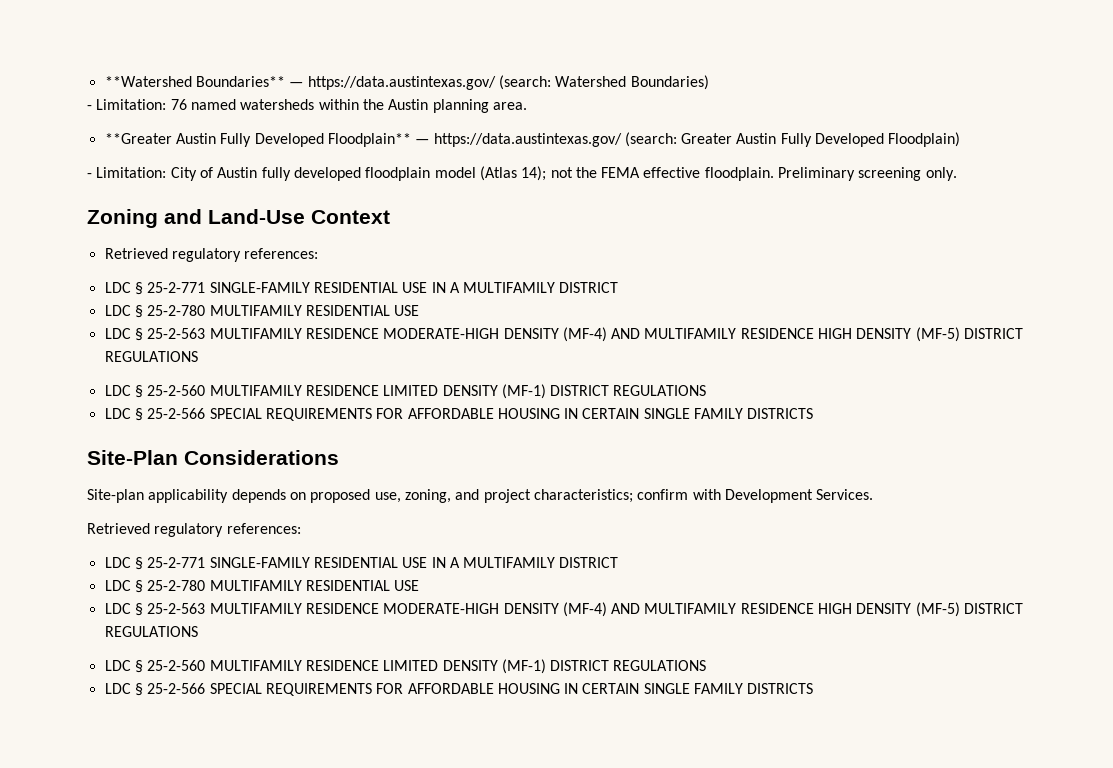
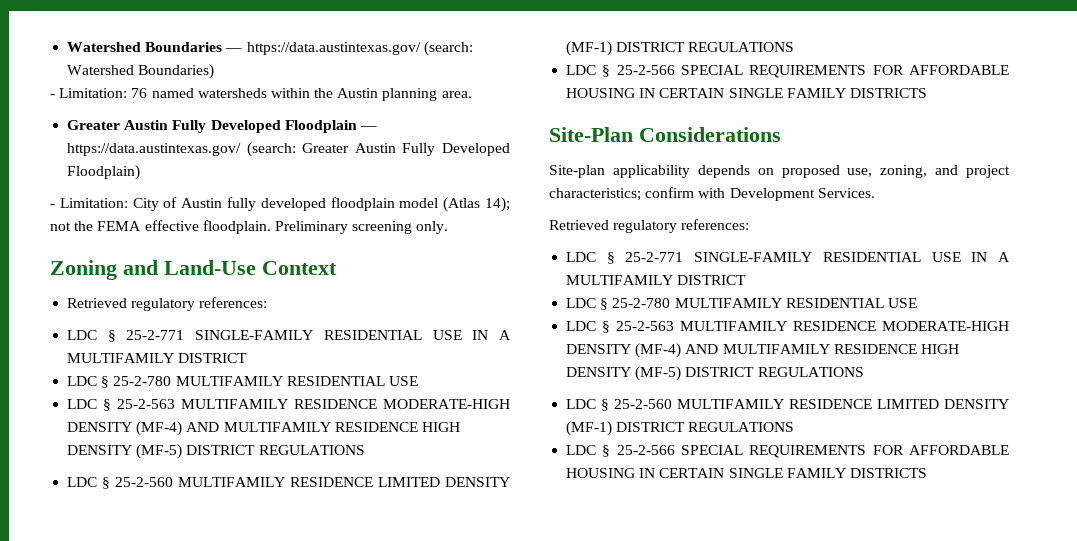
- **Watershed Boundaries** — https://data.austintexas.gov/ (search: Watershed Boundaries)
+ Watershed Boundaries — https://data.austintexas.gov/ (search: Watershed Boundaries)
- **Greater Austin Fully Developed Floodplain** — https://data.austintexas.gov/ (search: Greater Austin Fully Developed Floodplain)
+ Greater Austin Fully Developed Floodplain — https://data.austintexas.gov/ (search: Greater Austin Fully Developed Floodplain)

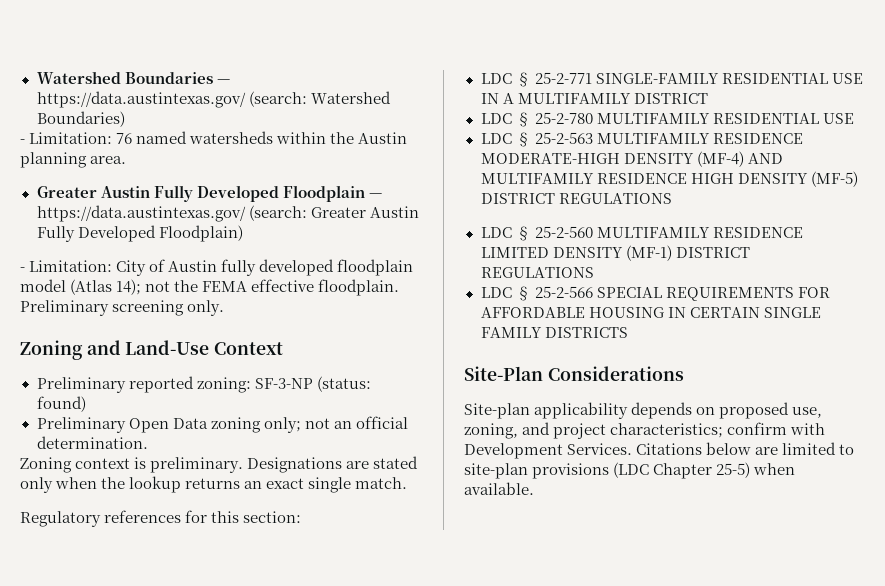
  Zoning and Land-Use Context
- Retrieved regulatory references:
+ Preliminary reported zoning: SF-3-NP (status: found)
+ Preliminary Open Data zoning only; not an official determination.
+ Zoning context is preliminary. Designations are stated only when the lookup returns an exact single match.
+ Regulatory references for this section:
- Site-plan applicability depends on proposed use, zoning, and project characteristics; confirm with Development Services.
- Retrieved regulatory references:
- LDC § 25-2-771 SINGLE-FAMILY RESIDENTIAL USE IN A MULTIFAMILY DISTRICT
- LDC § 25-2-780 MULTIFAMILY RESIDENTIAL USE
- LDC § 25-2-563 MULTIFAMILY RESIDENCE MODERATE-HIGH DENSITY (MF-4) AND MULTIFAMILY RESIDENCE HIGH DENSITY (MF-5) DISTRICT REGULATIONS
- LDC § 25-2-560 MULTIFAMILY RESIDENCE LIMITED DENSITY (MF-1) DISTRICT REGULATIONS
- LDC § 25-2-566 SPECIAL REQUIREMENTS FOR AFFORDABLE HOUSING IN CERTAIN SINGLE FAMILY DISTRICTS
+ Site-plan applicability depends on proposed use, zoning, and project characteristics; confirm with Development Services. Citations below are limited to site-plan provisions (LDC Chapter 25-5) when available.

